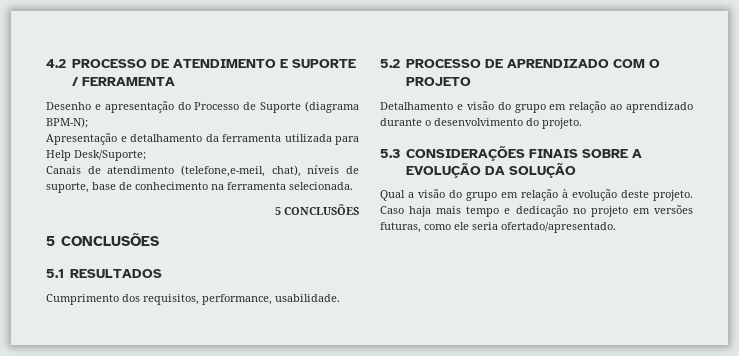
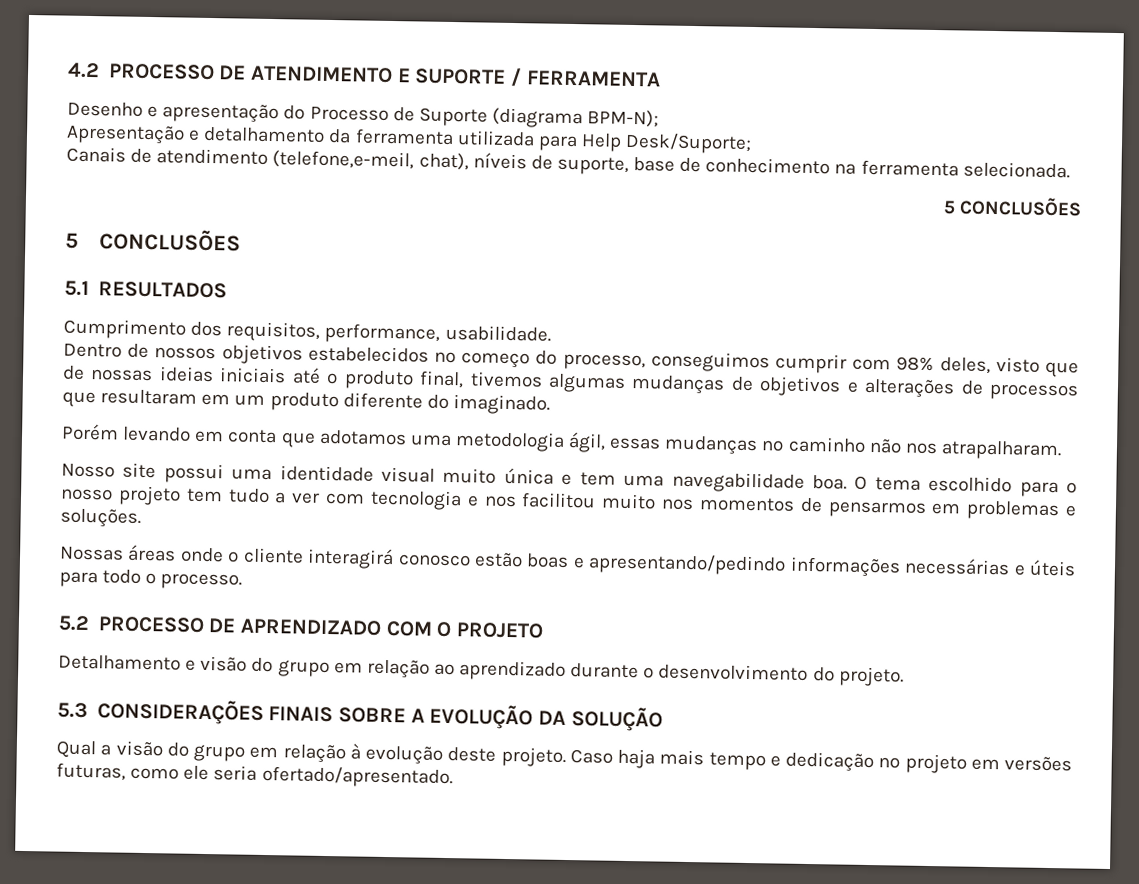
+ Dentro de nossos objetivos estabelecidos no começo do processo, conseguimos cumprir com 98% deles, visto que de nossas ideias iniciais até o produto final, tivemos algumas mudanças de objetivos e alterações de processos que resultaram em um produto diferente do imaginado.
+ Porém levando em conta que adotamos uma metodologia ágil, essas mudanças no caminho não nos atrapalharam.
+ Nosso site possui uma identidade visual muito única e tem uma navegabilidade boa. O tema escolhido para o nosso projeto tem tudo a ver com tecnologia e nos facilitou muito nos momentos de pensarmos em problemas e soluções.
+ Nossas áreas onde o cliente interagirá conosco estão boas e apresentando/pedindo informações necessárias e úteis para todo o processo.

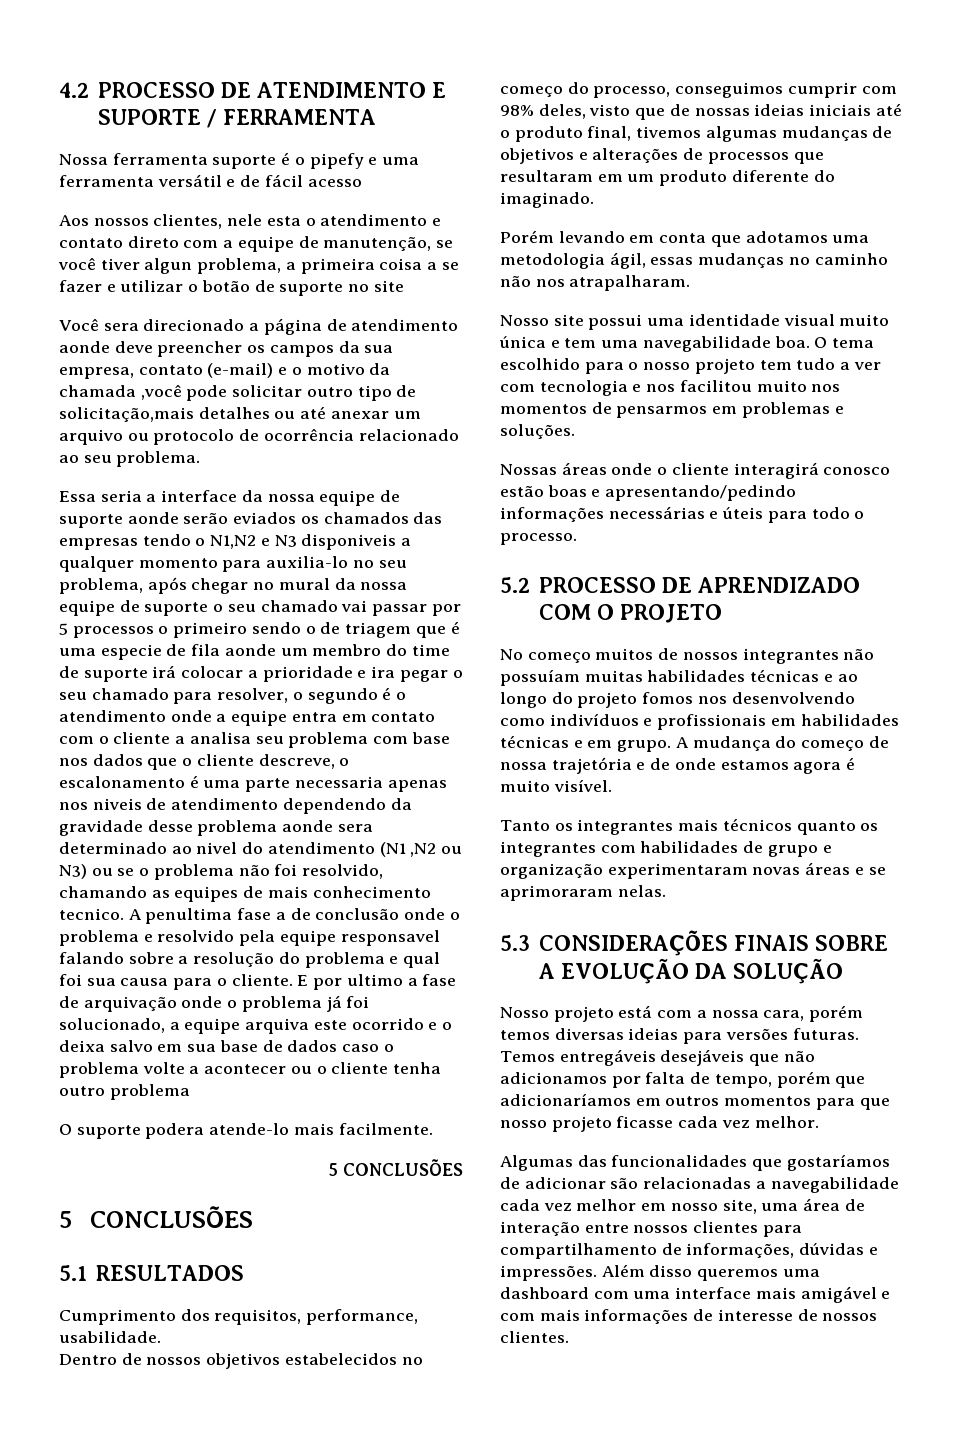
- Desenho e apresentação do Processo de Suporte (diagrama BPM-N);
- Apresentação e detalhamento da ferramenta utilizada para Help Desk/Suporte;
- Canais de atendimento (telefone,e-meil, chat), níveis de suporte, base de conhecimento na ferramenta selecionada.
+ Nossa ferramenta suporte é o pipefy e uma ferramenta versátil e de fácil acesso
+ Aos nossos clientes, nele esta o atendimento e contato direto com a equipe de manutenção, se você tiver algun problema, a primeira coisa a se fazer e utilizar o botão de suporte no site
+ Você sera direcionado a página de atendimento aonde deve preencher os campos da sua empresa, contato (e-mail) e o motivo da chamada ,você pode solicitar outro tipo de solicitação,mais detalhes ou até anexar um arquivo ou protocolo de ocorrência relacionado ao seu problema.
+ Essa seria a interface da nossa equipe de suporte aonde serão eviados os chamados das empresas tendo o N1,N2 e N3 disponiveis a qualquer momento para auxilia-lo no seu problema, após chegar no mural da nossa equipe de suporte o seu chamado vai passar por 5 processos o primeiro sendo o de triagem que é uma especie de fila aonde um membro do time de suporte irá colocar a prioridade e ira pegar o seu chamado para resolver, o segundo é o atendimento onde a equipe entra em contato com o cliente a analisa seu problema com base nos dados que o cliente descreve, o escalonamento é uma parte necessaria apenas nos niveis de atendimento dependendo da gravidade desse problema aonde sera determinado ao nivel do atendimento (N1 ,N2 ou N3) ou se o problema não foi resolvido, chamando as equipes de mais conhecimento tecnico. A penultima fase a de conclusão onde o problema e resolvido pela equipe responsavel falando sobre a resolução do problema e qual foi sua causa para o cliente. E por ultimo a fase de arquivação onde o problema já foi solucionado, a equipe arquiva este ocorrido e o deixa salvo em sua base de dados caso o problema volte a acontecer ou o cliente tenha outro problema
+ O suporte podera atende-lo mais facilmente.
- Detalhamento e visão do grupo em relação ao aprendizado durante o desenvolvimento do projeto.
+ No começo muitos de nossos integrantes não possuíam muitas habilidades técnicas e ao longo do projeto fomos nos desenvolvendo como indivíduos e profissionais em habilidades técnicas e em grupo. A mudança do começo de nossa trajetória e de onde estamos agora é muito visível.
+ Tanto os integrantes mais técnicos quanto os integrantes com habilidades de grupo e organização experimentaram novas áreas e se aprimoraram nelas.
- Qual a visão do grupo em relação à evolução deste projeto. Caso haja mais tempo e dedicação no projeto em versões futuras, como ele seria ofertado/apresentado.
+ Nosso projeto está com a nossa cara, porém temos diversas ideias para versões futuras. Temos entregáveis desejáveis que não adicionamos por falta de tempo, porém que adicionaríamos em outros momentos para que nosso projeto ficasse cada vez melhor.
+ Algumas das funcionalidades que gostaríamos de adicionar são relacionadas a navegabilidade cada vez melhor em nosso site, uma área de interação entre nossos clientes para compartilhamento de informações, dúvidas e impressões. Além disso queremos uma dashboard com uma interface mais amigável e com mais informações de interesse de nossos clientes.

